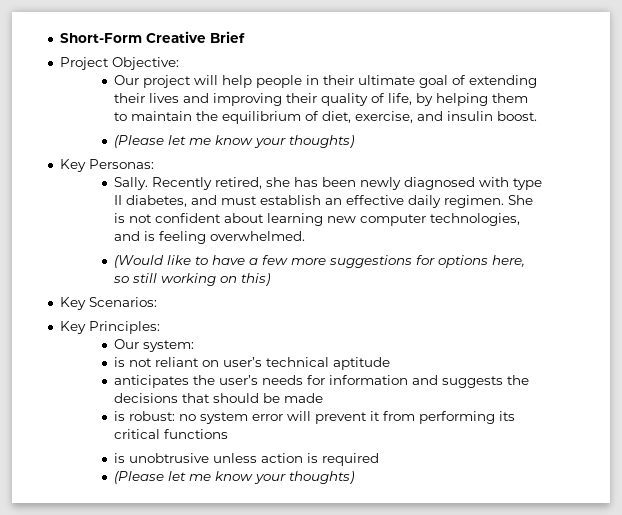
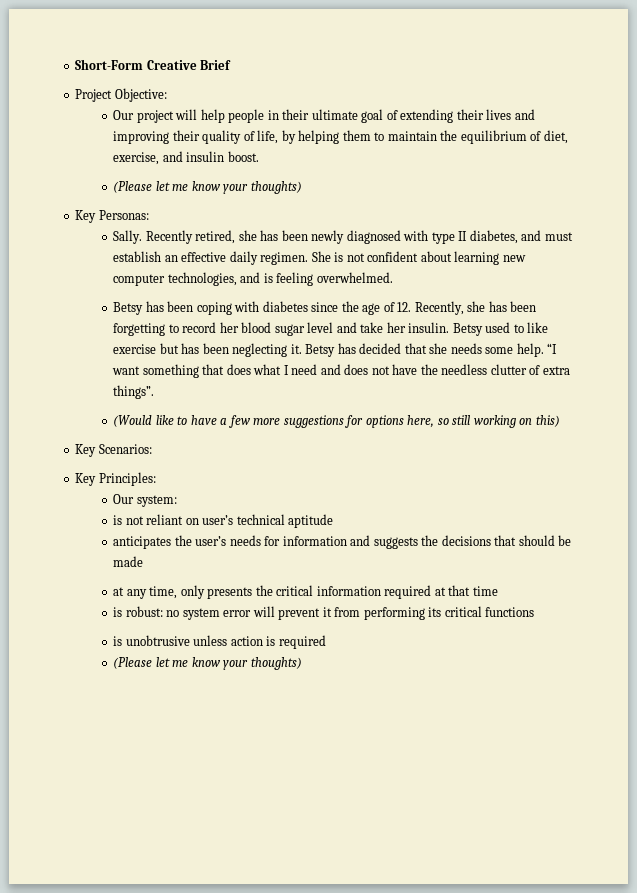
+ Betsy has been coping with diabetes since the age of 12. Recently, she has been forgetting to record her blood sugar level and take her insulin. Betsy used to like exercise but has been neglecting it. Betsy has decided that she needs some help. “I want something that does what I need and does not have the needless clutter of extra things”.
+ at any time, only presents the critical information required at that time

